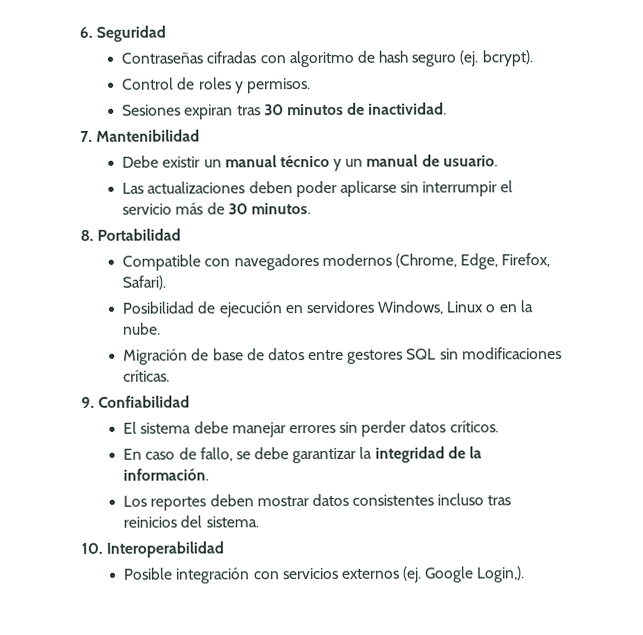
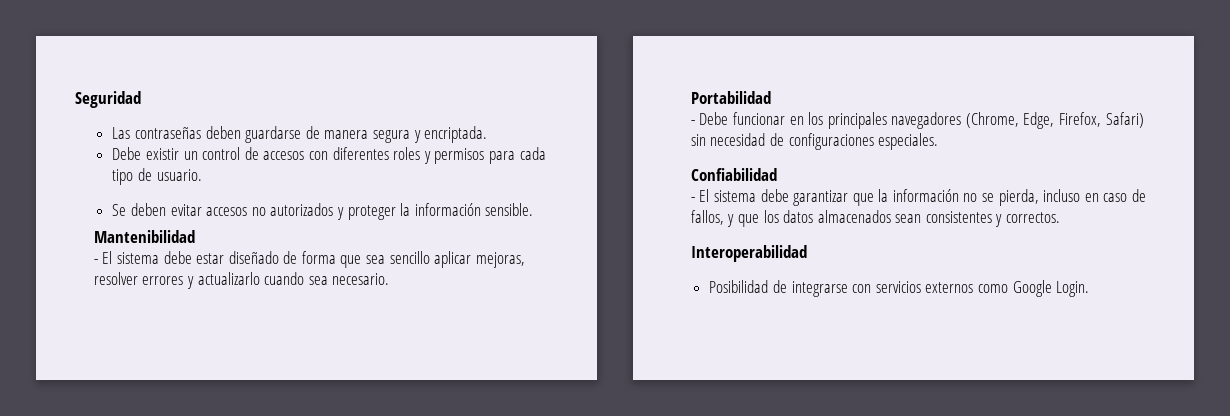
- 6. Seguridad
+ Seguridad
- Contraseñas cifradas con algoritmo de hash seguro (ej. bcrypt).
- Control de roles y permisos.
- Sesiones expiran tras 30 minutos de inactividad.
- 7. Mantenibilidad
- Debe existir un manual técnico y un manual de usuario.
- Las actualizaciones deben poder aplicarse sin interrumpir el servicio más de 30 minutos.
- 8. Portabilidad
- Compatible con navegadores modernos (Chrome, Edge, Firefox, Safari).
- Posibilidad de ejecución en servidores Windows, Linux o en la nube.
- Migración de base de datos entre gestores SQL sin modificaciones críticas.
- 9. Confiabilidad
- El sistema debe manejar errores sin perder datos críticos.
- En caso de fallo, se debe garantizar la integridad de la información.
- Los reportes deben mostrar datos consistentes incluso tras reinicios del sistema.
- 10. Interoperabilidad
- Posible integración con servicios externos (ej. Google Login,).
+ Las contraseñas deben guardarse de manera segura y encriptada.
+ Debe existir un control de accesos con diferentes roles y permisos para cada tipo de usuario.
+ Se deben evitar accesos no autorizados y proteger la información sensible.
+ Mantenibilidad
+ - El sistema debe estar diseñado de forma que sea sencillo aplicar mejoras, resolver errores y actualizarlo cuando sea necesario.
+ Portabilidad
+ - Debe funcionar en los principales navegadores (Chrome, Edge, Firefox, Safari) sin necesidad de configuraciones especiales.
+ Confiabilidad
+ - El sistema debe garantizar que la información no se pierda, incluso en caso de fallos, y que los datos almacenados sean consistentes y correctos.
+ Interoperabilidad
+ Posibilidad de integrarse con servicios externos como Google Login.

